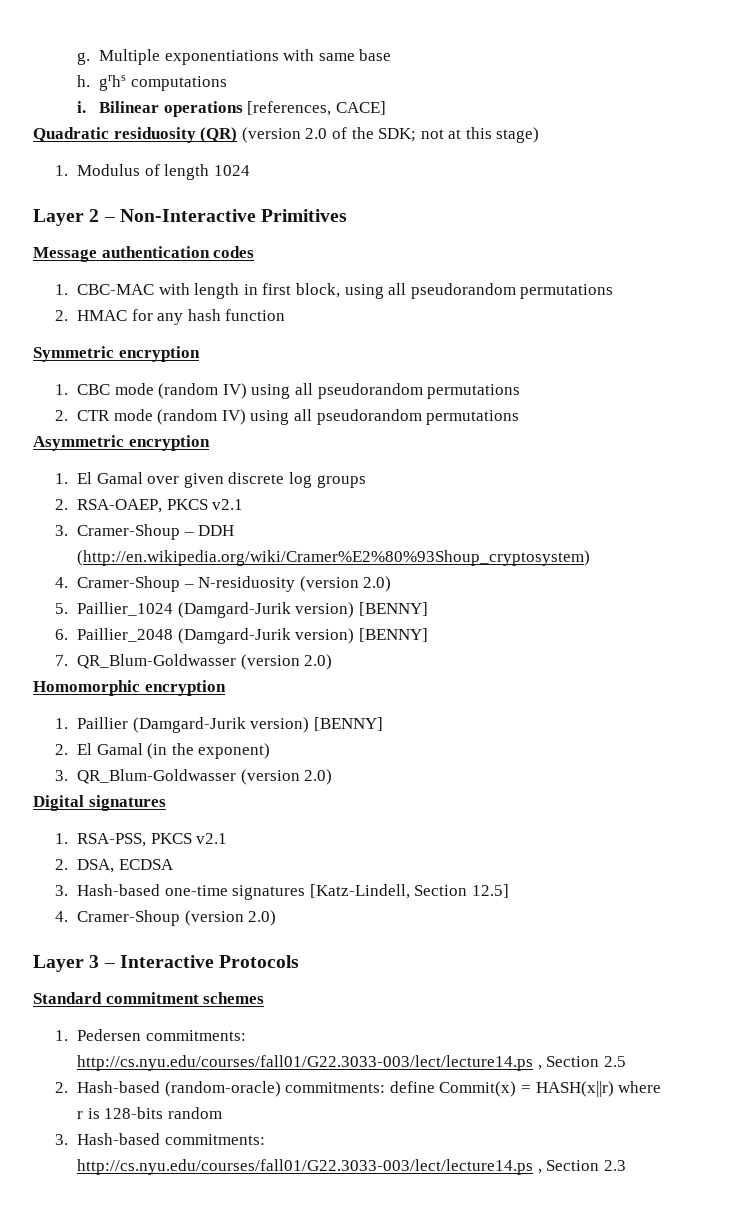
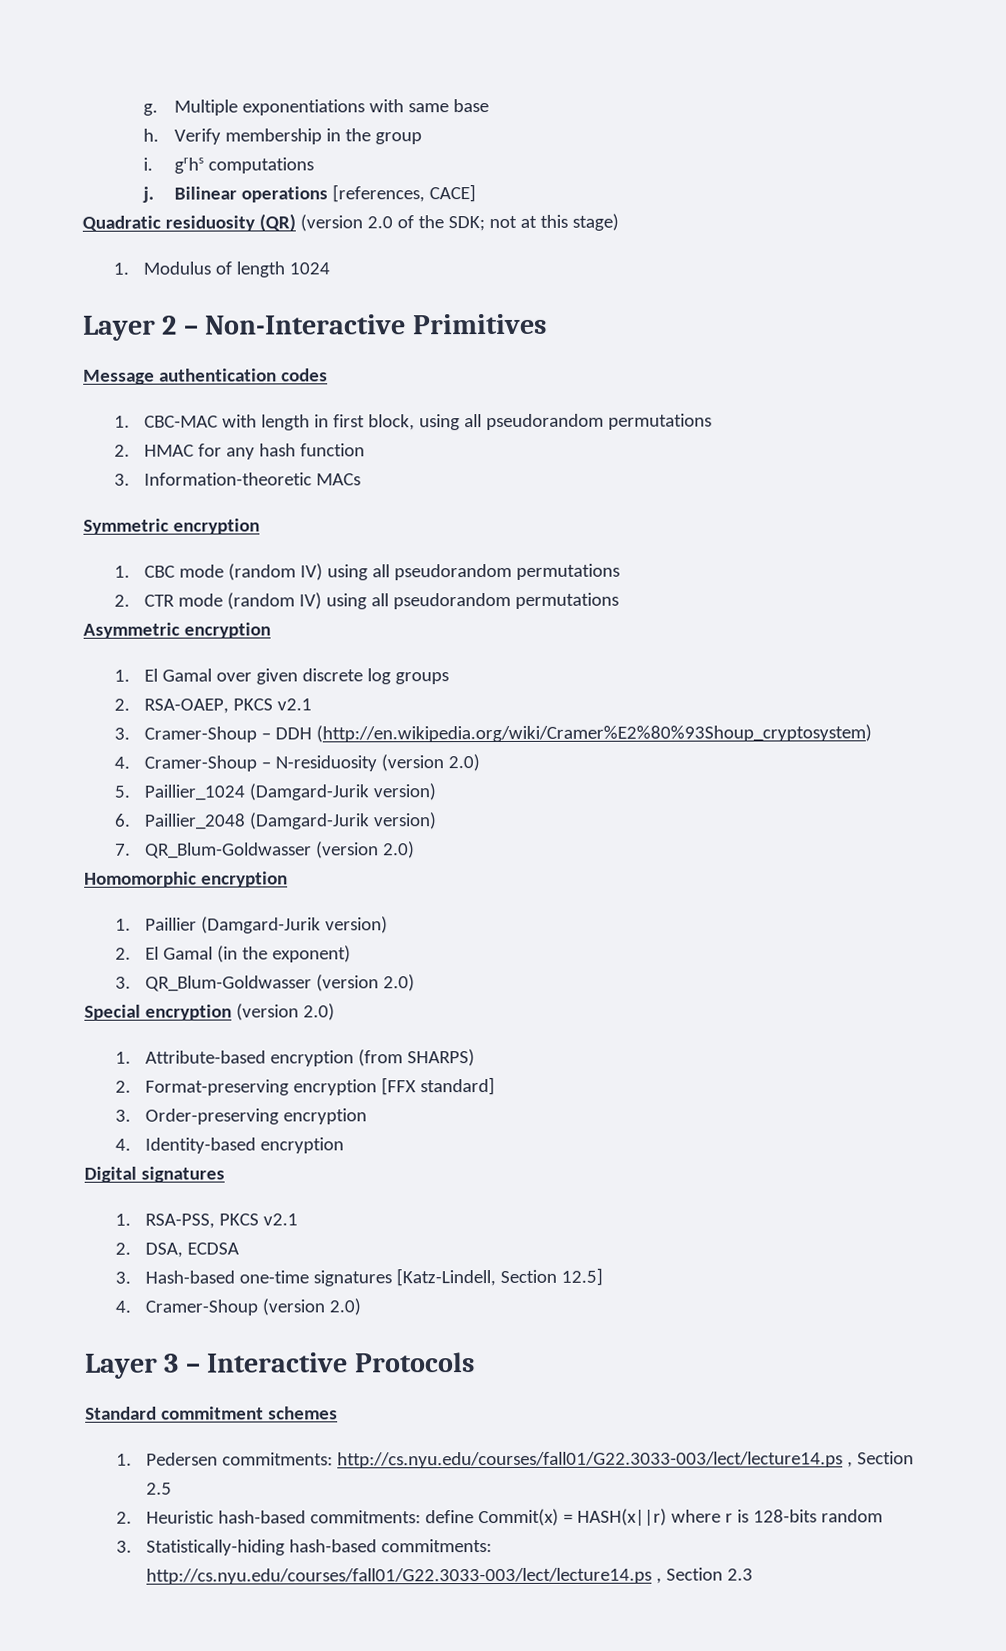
- h. grhs computations
+ h. Verify membership in the group
+ i. grhs computations
- i.
+ j.
+ 3. Information-theoretic MACs
- 5. Paillier_1024 (Damgard-Jurik version) [BENNY]
+ 5. Paillier_1024 (Damgard-Jurik version)
- 6. Paillier_2048 (Damgard-Jurik version) [BENNY]
+ 6. Paillier_2048 (Damgard-Jurik version)
- 1. Paillier (Damgard-Jurik version) [BENNY]
+ 1. Paillier (Damgard-Jurik version)
+ Special encryption (version 2.0)
+ 1. Attribute-based encryption (from SHARPS)
+ 2. Format-preserving encryption [FFX standard]
+ 3. Order-preserving encryption
+ 4. Identity-based encryption
- 2. Hash-based (random-oracle) commitments: define Commit(x) = HASH(x||r) where r is 128-bits random
+ 2. Heuristic hash-based commitments: define Commit(x) = HASH(x||r) where r is 128-bits random
- 3. Hash-based commitments: http://cs.nyu.edu/courses/fall01/G22.3033-003/lect/lecture14.ps , Section 2.3
+ 3. Statistically-hiding hash-based commitments: http://cs.nyu.edu/courses/fall01/G22.3033-003/lect/lecture14.ps , Section 2.3

